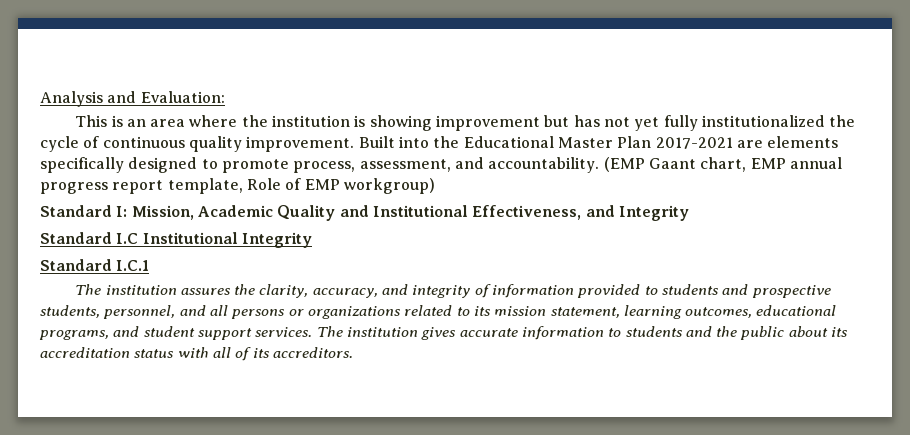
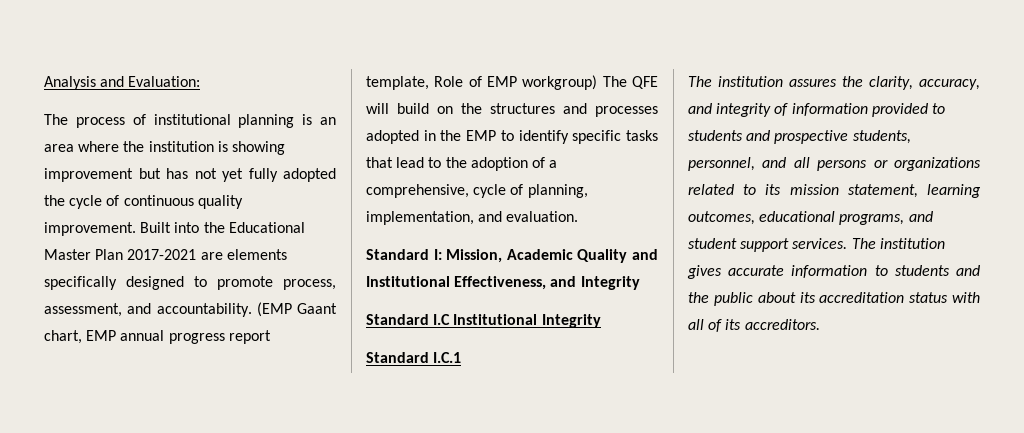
- This is an area where the institution is showing improvement but has not yet fully institutionalized the cycle of continuous quality improvement.
+ The process of institutional planning is an area where the institution is showing improvement but has not yet fully adopted the cycle of continuous quality improvement.
- (EMP Gaant chart, EMP annual progress report template, Role of EMP workgroup)
+ (EMP Gaant chart, EMP annual progress report template, Role of EMP workgroup) The QFE will build on the structures and processes adopted in the EMP to identify specific tasks that lead to the adoption of a comprehensive, cycle of planning, implementation, and evaluation.

